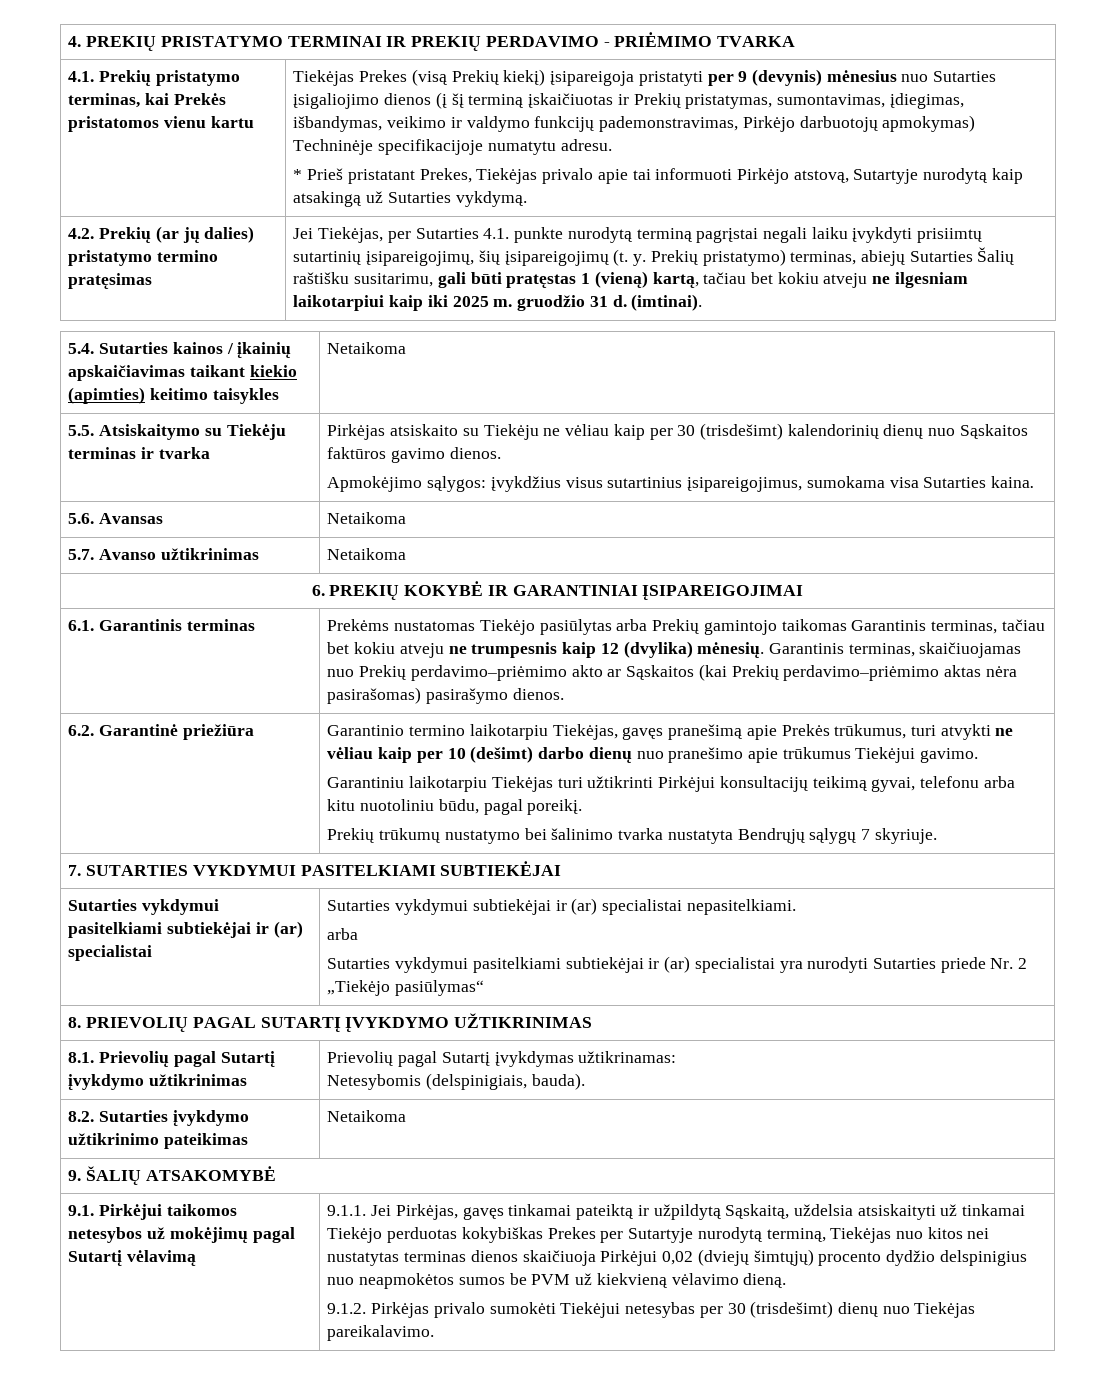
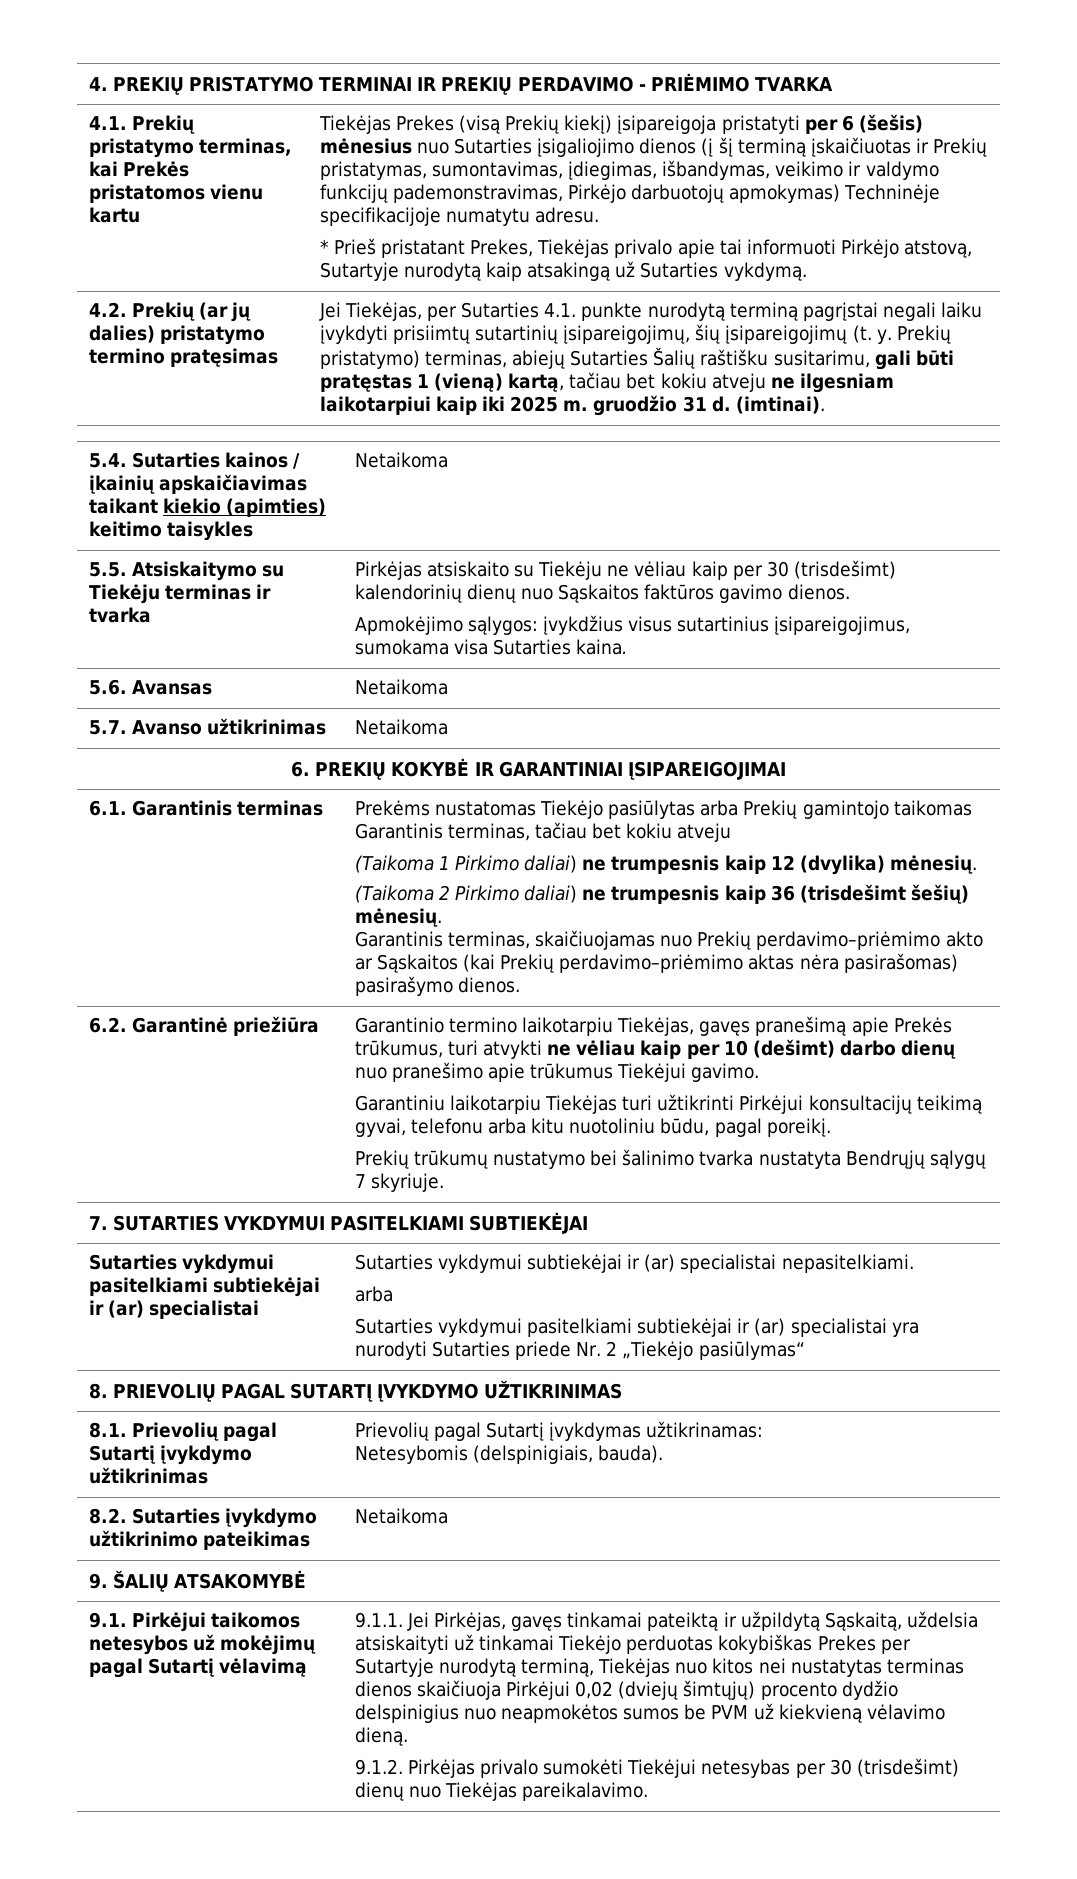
- Tiekėjas Prekes (visą Prekių kiekį) įsipareigoja pristatyti per 9 (devynis) mėnesius nuo Sutarties įsigaliojimo dienos (į šį terminą įskaičiuotas ir Prekių pristatymas, sumontavimas, įdiegimas, išbandymas, veikimo ir valdymo funkcijų pademonstravimas, Pirkėjo darbuotojų apmokymas) Techninėje specifikacijoje numatytu adresu.
+ Tiekėjas Prekes (visą Prekių kiekį) įsipareigoja pristatyti per 6 (šešis) mėnesius nuo Sutarties įsigaliojimo dienos (į šį terminą įskaičiuotas ir Prekių pristatymas, sumontavimas, įdiegimas, išbandymas, veikimo ir valdymo funkcijų pademonstravimas, Pirkėjo darbuotojų apmokymas) Techninėje specifikacijoje numatytu adresu.
- Prekėms nustatomas Tiekėjo pasiūlytas arba Prekių gamintojo taikomas Garantinis terminas, tačiau bet kokiu atveju ne trumpesnis kaip 12 (dvylika) mėnesių. Garantinis terminas, skaičiuojamas nuo Prekių perdavimo–priėmimo akto ar Sąskaitos (kai Prekių perdavimo–priėmimo aktas nėra pasirašomas) pasirašymo dienos.
+ Prekėms nustatomas Tiekėjo pasiūlytas arba Prekių gamintojo taikomas Garantinis terminas, tačiau bet kokiu atveju
+ (Taikoma 1 Pirkimo daliai) ne trumpesnis kaip 12 (dvylika) mėnesių.
+ (Taikoma 2 Pirkimo daliai) ne trumpesnis kaip 36 (trisdešimt šešių) mėnesių.
+ Garantinis terminas, skaičiuojamas nuo Prekių perdavimo–priėmimo akto ar Sąskaitos (kai Prekių perdavimo–priėmimo aktas nėra pasirašomas) pasirašymo dienos.

